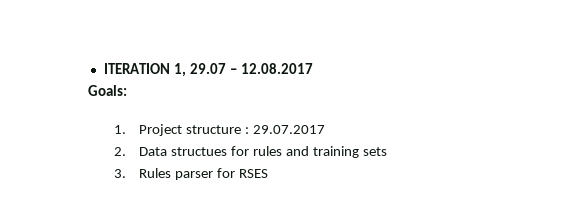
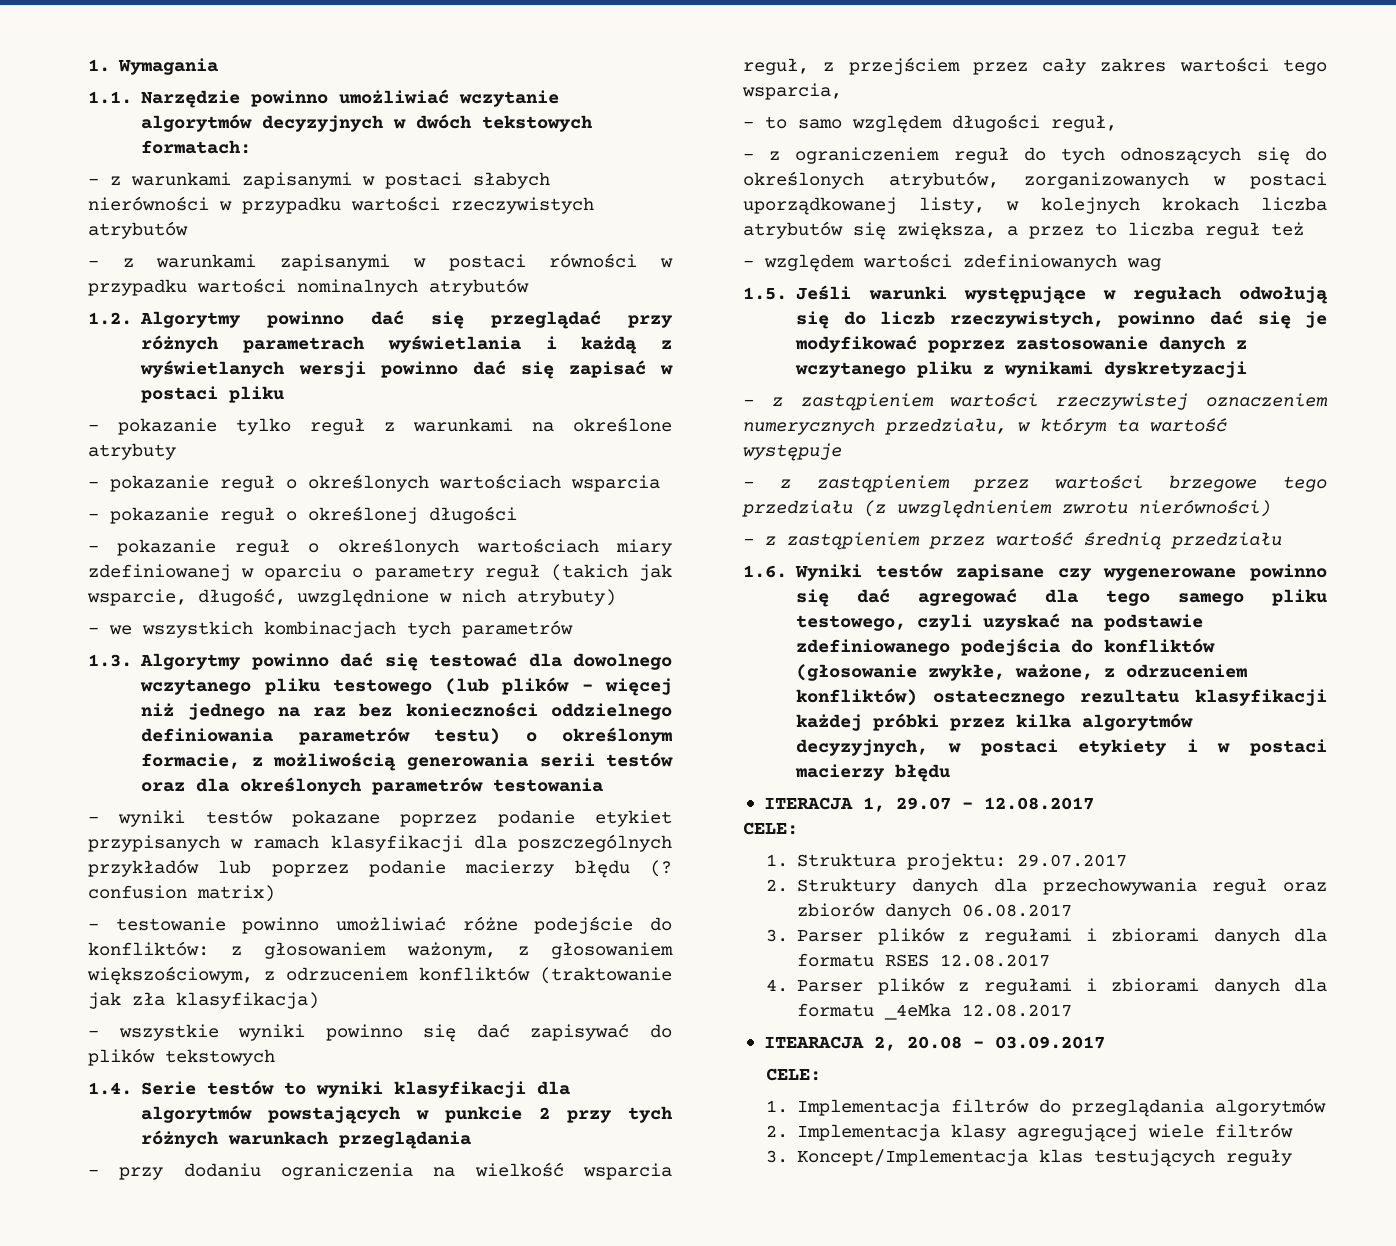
- ITERATION 1, 29.07 – 12.08.2017
- Goals:
- 1. Project structure : 29.07.2017
+ 1. Wymagania
+ 1.1. Narzędzie powinno umożliwiać wczytanie algorytmów decyzyjnych w dwóch tekstowych formatach:
+ - z warunkami zapisanymi w postaci słabych nierówności w przypadku wartości rzeczywistych atrybutów
+ - z warunkami zapisanymi w postaci równości w przypadku wartości nominalnych atrybutów
+ 1.2. Algorytmy powinno dać się przeglądać przy różnych parametrach wyświetlania i każdą z wyświetlanych wersji powinno dać się zapisać w postaci pliku
+ - pokazanie tylko reguł z warunkami na określone atrybuty
+ - pokazanie reguł o określonych wartościach wsparcia
+ - pokazanie reguł o określonej długości
+ - pokazanie reguł o określonych wartościach miary zdefiniowanej w oparciu o parametry reguł (takich jak wsparcie, długość, uwzględnione w nich atrybuty)
+ - we wszystkich kombinacjach tych parametrów
+ 1.3. Algorytmy powinno dać się testować dla dowolnego wczytanego pliku testowego (lub plików – więcej niż jednego na raz bez konieczności oddzielnego definiowania parametrów testu) o określonym formacie, z możliwością generowania serii testów oraz dla określonych parametrów testowania
+ - wyniki testów pokazane poprzez podanie etykiet przypisanych w ramach klasyfikacji dla poszczególnych przykładów lub poprzez podanie macierzy błędu (? confusion matrix)
+ - testowanie powinno umożliwiać różne podejście do konfliktów: z głosowaniem ważonym, z głosowaniem większościowym, z odrzuceniem konfliktów (traktowanie jak zła klasyfikacja)
+ - wszystkie wyniki powinno się dać zapisywać do plików tekstowych
+ 1.4. Serie testów to wyniki klasyfikacji dla algorytmów powstających w punkcie 2 przy tych różnych warunkach przeglądania
+ - przy dodaniu ograniczenia na wielkość wsparcia reguł, z przejściem przez cały zakres wartości tego wsparcia,
+ - to samo względem długości reguł,
+ - z ograniczeniem reguł do tych odnoszących się do określonych atrybutów, zorganizowanych w postaci uporządkowanej listy, w kolejnych krokach liczba atrybutów się zwiększa, a przez to liczba reguł też
+ - względem wartości zdefiniowanych wag
+ 1.5. Jeśli warunki występujące w regułach odwołują się do liczb rzeczywistych, powinno dać się je modyfikować poprzez zastosowanie danych z wczytanego pliku z wynikami dyskretyzacji
+ - z zastąpieniem wartości rzeczywistej oznaczeniem numerycznych przedziału, w którym ta wartość występuje
+ - z zastąpieniem przez wartości brzegowe tego przedziału (z uwzględnieniem zwrotu nierówności)
+ - z zastąpieniem przez wartość średnią przedziału
+ 1.6. Wyniki testów zapisane czy wygenerowane powinno się dać agregować dla tego samego pliku testowego, czyli uzyskać na podstawie zdefiniowanego podejścia do konfliktów (głosowanie zwykłe, ważone, z odrzuceniem konfliktów) ostatecznego rezultatu klasyfikacji każdej próbki przez kilka algorytmów decyzyjnych, w postaci etykiety i w postaci macierzy błędu
+ ITERACJA 1, 29.07 – 12.08.2017
+ CELE:
+ 1. Struktura projektu: 29.07.2017
- 2. Data structues for rules and training sets
- 3. Rules parser for RSES
+ 2. Struktury danych dla przechowywania reguł oraz zbiorów danych 06.08.2017
+ 3. Parser plików z regułami i zbiorami danych dla formatu RSES 12.08.2017
+ 4. Parser plików z regułami i zbiorami danych dla formatu _4eMka 12.08.2017
+ ITEARACJA 2, 20.08 – 03.09.2017
+ CELE:
+ 1. Implementacja filtrów do przeglądania algorytmów
+ 2. Implementacja klasy agregującej wiele filtrów
+ 3. Koncept/Implementacja klas testujących reguły

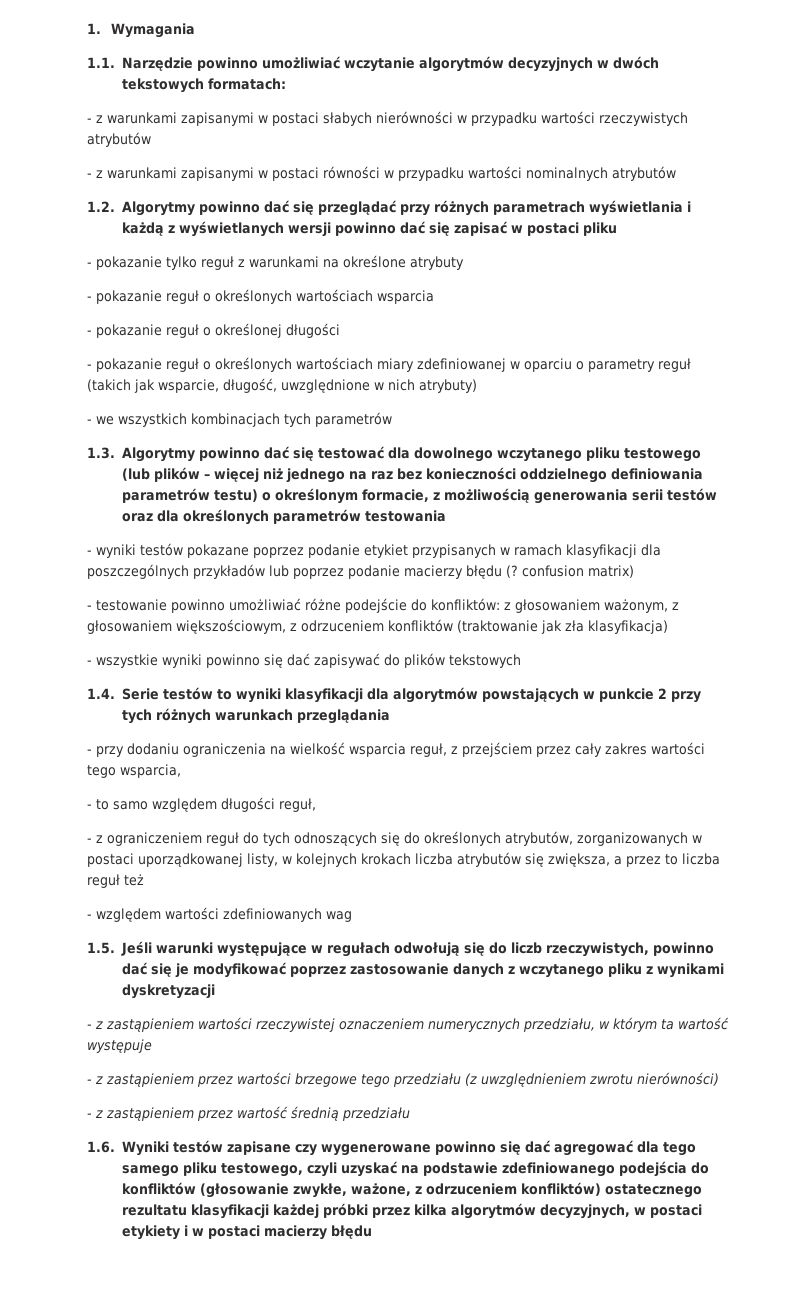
- ITERACJA 1, 29.07 – 12.08.2017
- CELE:
- 1. Struktura projektu: 29.07.2017
- 2. Struktury danych dla przechowywania reguł oraz zbiorów danych 06.08.2017
- 3. Parser plików z regułami i zbiorami danych dla formatu RSES 12.08.2017
- 4. Parser plików z regułami i zbiorami danych dla formatu _4eMka 12.08.2017
- ITEARACJA 2, 20.08 – 03.09.2017
- CELE:
- 1. Implementacja filtrów do przeglądania algorytmów
- 2. Implementacja klasy agregującej wiele filtrów
- 3. Koncept/Implementacja klas testujących reguły

